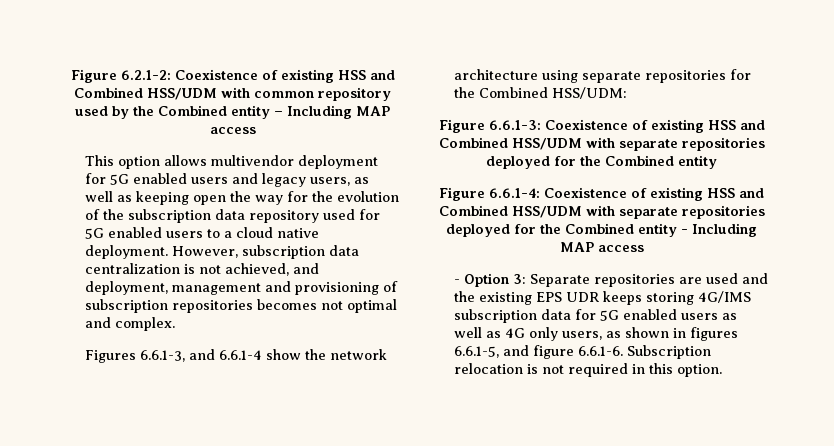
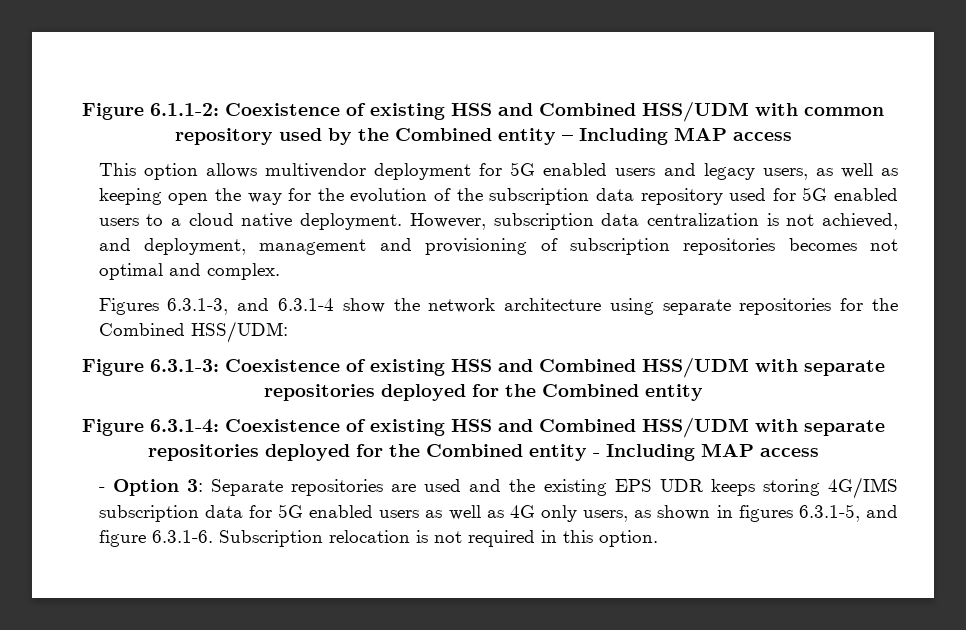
- Figure 6.2.1-2: Coexistence of existing HSS and Combined HSS/UDM with common repository used by the Combined entity – Including MAP access
+ Figure 6.1.1-2: Coexistence of existing HSS and Combined HSS/UDM with common repository used by the Combined entity – Including MAP access
- Figures 6.6.1-3, and 6.6.1-4 show the network architecture using separate repositories for the Combined HSS/UDM:
+ Figures 6.3.1-3, and 6.3.1-4 show the network architecture using separate repositories for the Combined HSS/UDM:
- Figure 6.6.1-3: Coexistence of existing HSS and Combined HSS/UDM with separate repositories deployed for the Combined entity
+ Figure 6.3.1-3: Coexistence of existing HSS and Combined HSS/UDM with separate repositories deployed for the Combined entity
- Figure 6.6.1-4: Coexistence of existing HSS and Combined HSS/UDM with separate repositories deployed for the Combined entity - Including MAP access
+ Figure 6.3.1-4: Coexistence of existing HSS and Combined HSS/UDM with separate repositories deployed for the Combined entity - Including MAP access
- - Option 3: Separate repositories are used and the existing EPS UDR keeps storing 4G/IMS subscription data for 5G enabled users as well as 4G only users, as shown in figures 6.6.1-5, and figure 6.6.1-6. Subscription relocation is not required in this option.
+ - Option 3: Separate repositories are used and the existing EPS UDR keeps storing 4G/IMS subscription data for 5G enabled users as well as 4G only users, as shown in figures 6.3.1-5, and figure 6.3.1-6. Subscription relocation is not required in this option.

